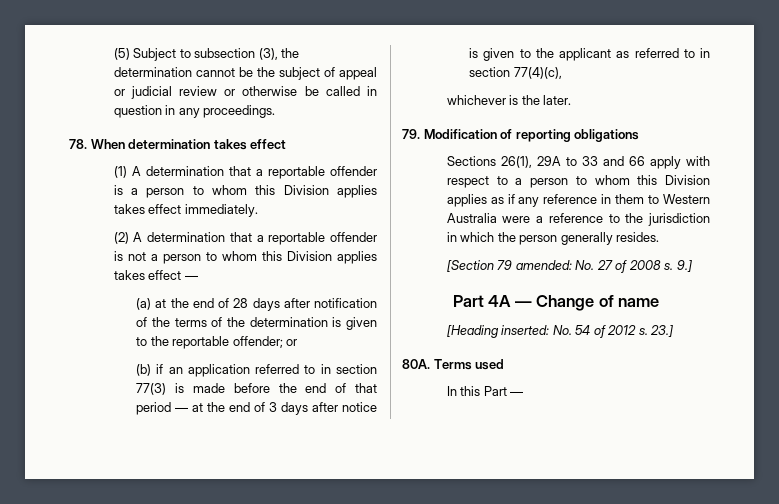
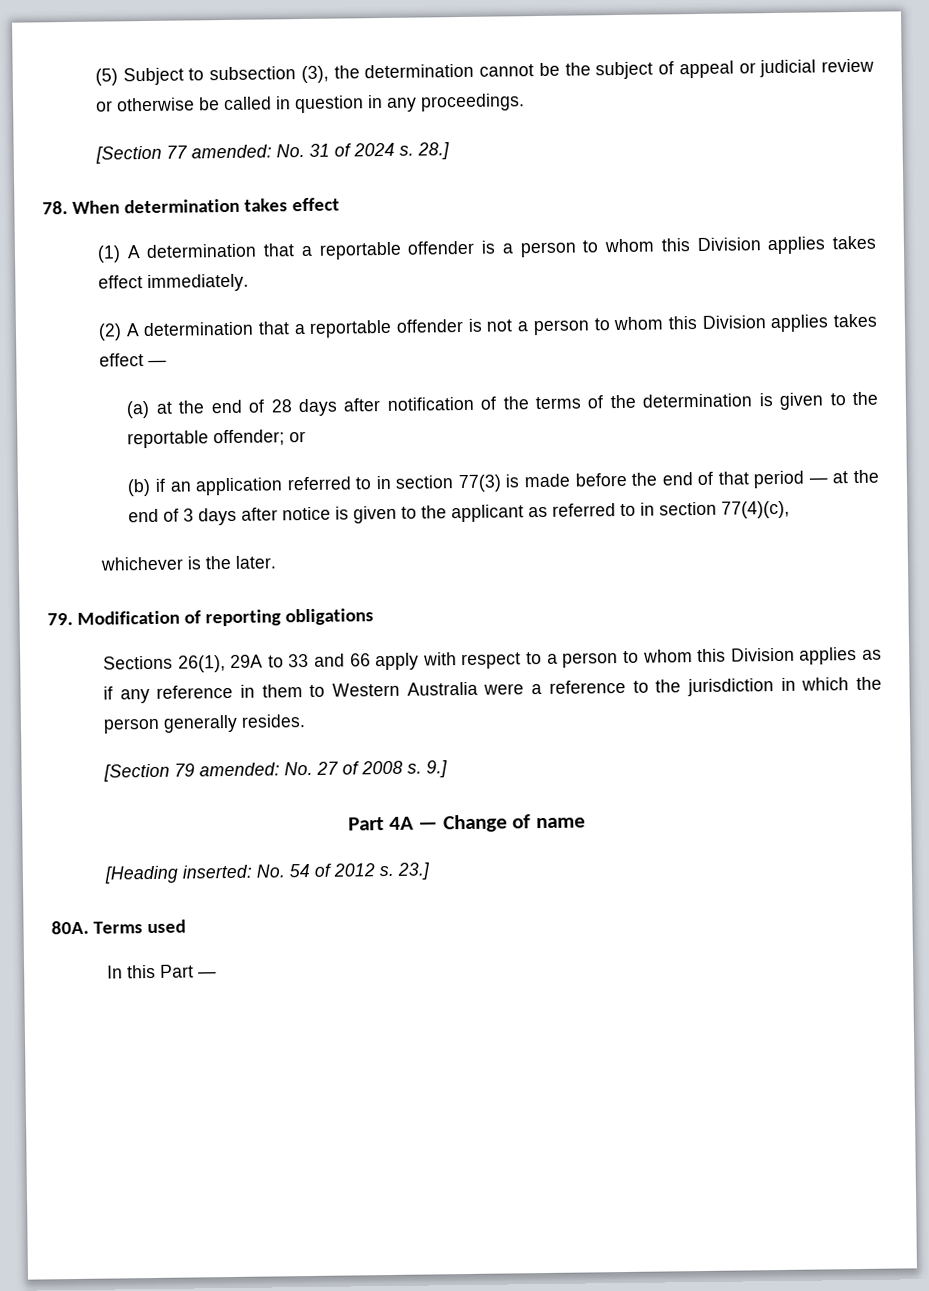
+ [Section 77 amended: No. 31 of 2024 s. 28.]

